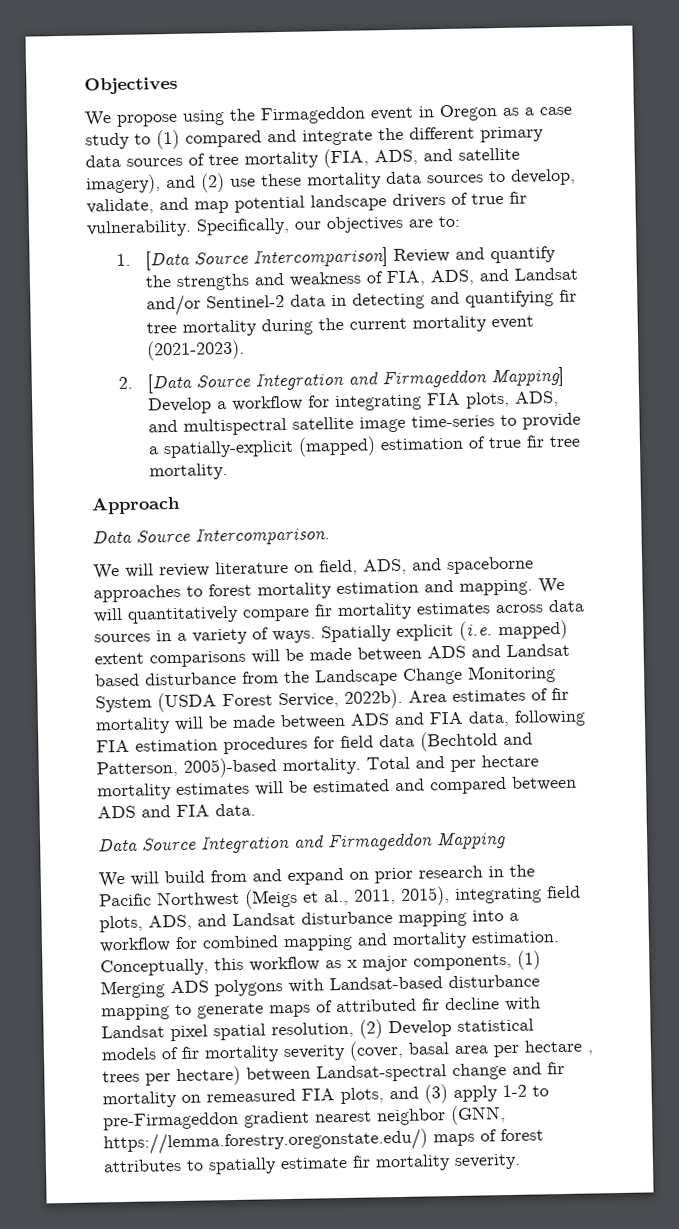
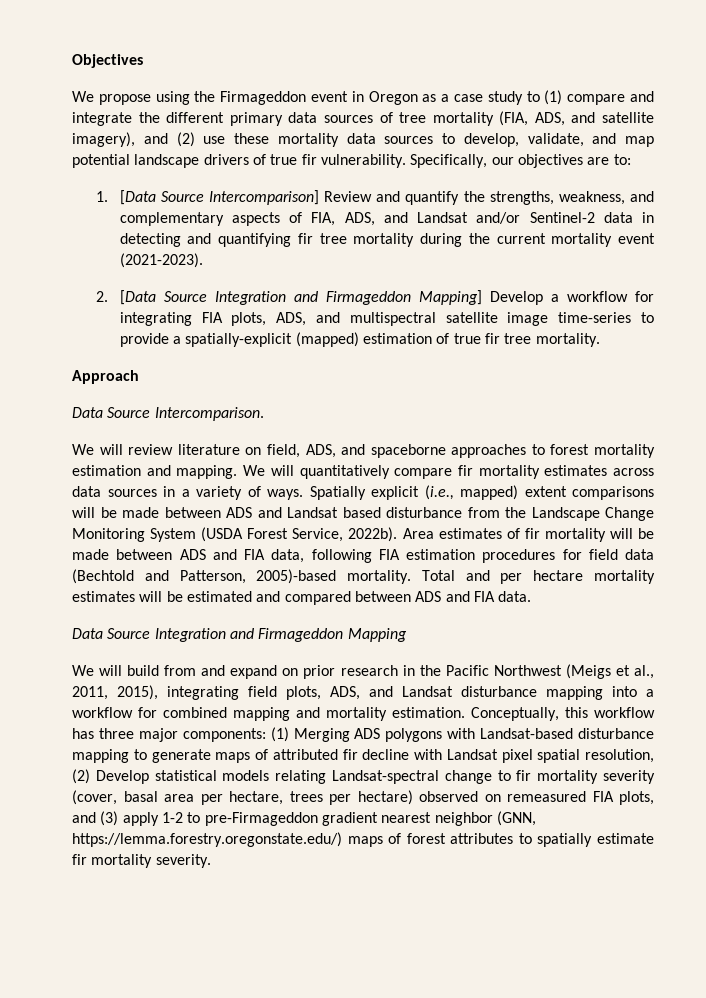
- We propose using the Firmageddon event in Oregon as a case study to (1) compared and integrate the different primary data sources of tree mortality (FIA, ADS, and satellite imagery), and (2) use these mortality data sources to develop, validate, and map potential landscape drivers of true fir vulnerability.
+ We propose using the Firmageddon event in Oregon as a case study to (1) compare and integrate the different primary data sources of tree mortality (FIA, ADS, and satellite imagery), and (2) use these mortality data sources to develop, validate, and map potential landscape drivers of true fir vulnerability.
- 1. [Data Source Intercomparison] Review and quantify the strengths and weakness of FIA, ADS, and Landsat and/or Sentinel-2 data in detecting and quantifying fir tree mortality during the current mortality event (2021-2023).
+ 1. [Data Source Intercomparison] Review and quantify the strengths, weakness, and complementary aspects of FIA, ADS, and Landsat and/or Sentinel-2 data in detecting and quantifying fir tree mortality during the current mortality event (2021-2023).
- Spatially explicit (i.e. mapped) extent comparisons will be made between ADS and Landsat based disturbance from the Landscape Change Monitoring System (USDA Forest Service, 2022b).
+ Spatially explicit (i.e., mapped) extent comparisons will be made between ADS and Landsat based disturbance from the Landscape Change Monitoring System (USDA Forest Service, 2022b).
- Conceptually, this workflow as x major components, (1) Merging ADS polygons with Landsat-based disturbance mapping to generate maps of attributed fir decline with Landsat pixel spatial resolution, (2) Develop statistical models of fir mortality severity (cover, basal area per hectare , trees per hectare) between Landsat-spectral change and fir mortality on remeasured FIA plots, and (3) apply 1-2 to pre-Firmageddon gradient nearest neighbor (GNN, https://lemma.forestry.oregonstate.edu/) maps of forest attributes to spatially estimate fir mortality severity.
+ Conceptually, this workflow has three major components: (1) Merging ADS polygons with Landsat-based disturbance mapping to generate maps of attributed fir decline with Landsat pixel spatial resolution, (2) Develop statistical models relating Landsat-spectral change to fir mortality severity (cover, basal area per hectare, trees per hectare) observed on remeasured FIA plots, and (3) apply 1-2 to pre-Firmageddon gradient nearest neighbor (GNN, https://lemma.forestry.oregonstate.edu/) maps of forest attributes to spatially estimate fir mortality severity.

